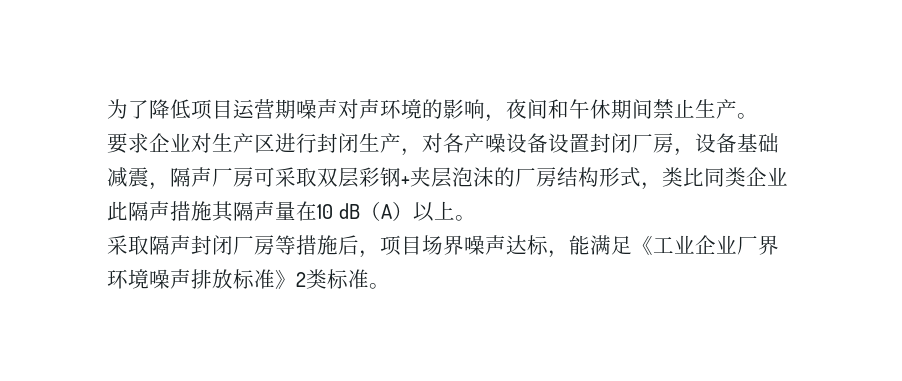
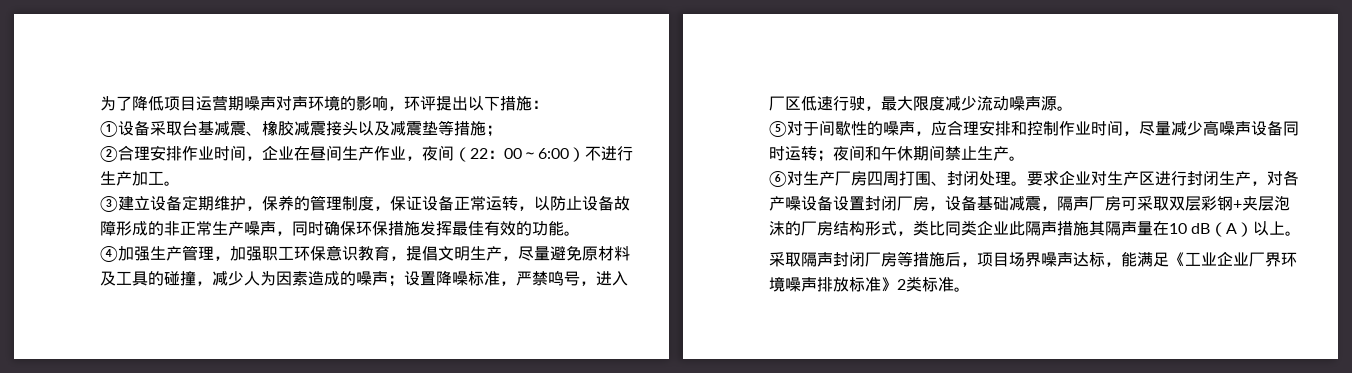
- 为了降低项目运营期噪声对声环境的影响，夜间和午休期间禁止生产。
+ 为了降低项目运营期噪声对声环境的影响，环评提出以下措施：
+ ①设备采取台基减震、橡胶减震接头以及减震垫等措施；
+ ②合理安排作业时间，企业在昼间生产作业，夜间（22：00～6:00）不进行生产加工。
+ ③建立设备定期维护，保养的管理制度，保证设备正常运转，以防止设备故障形成的非正常生产噪声，同时确保环保措施发挥最佳有效的功能。
+ ④加强生产管理，加强职工环保意识教育，提倡文明生产，尽量避免原材料及工具的碰撞，减少人为因素造成的噪声；设置降噪标准，严禁鸣号，进入厂区低速行驶，最大限度减少流动噪声源。
+ ⑤对于间歇性的噪声，应合理安排和控制作业时间，尽量减少高噪声设备同时运转；夜间和午休期间禁止生产。
+ ⑥对生产厂房四周打围、封闭处理。

